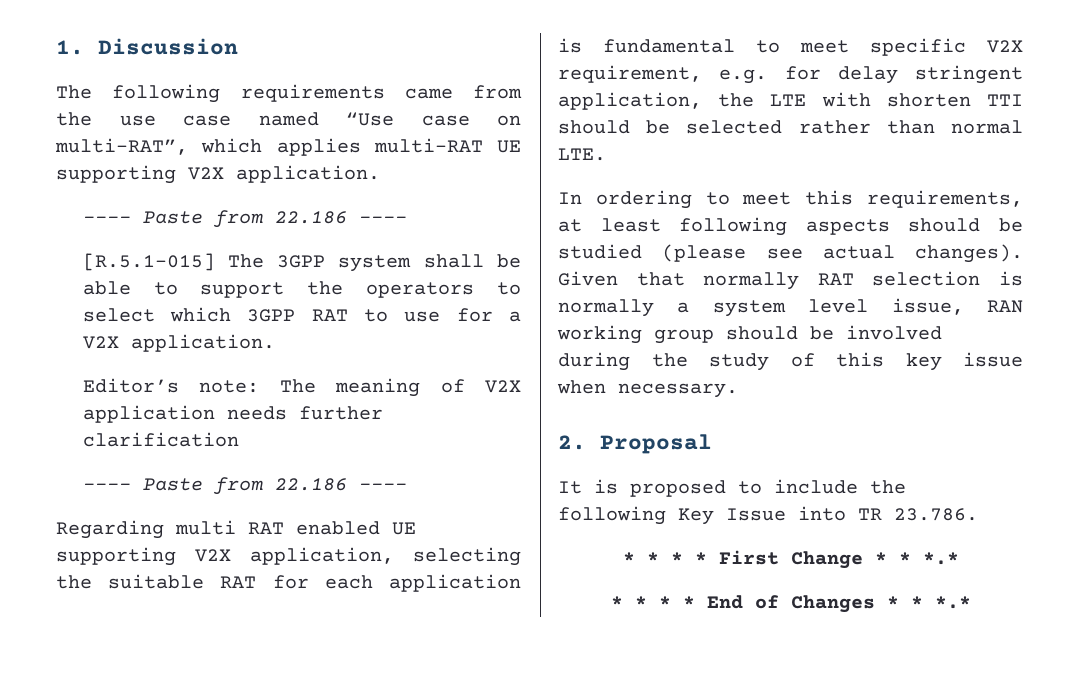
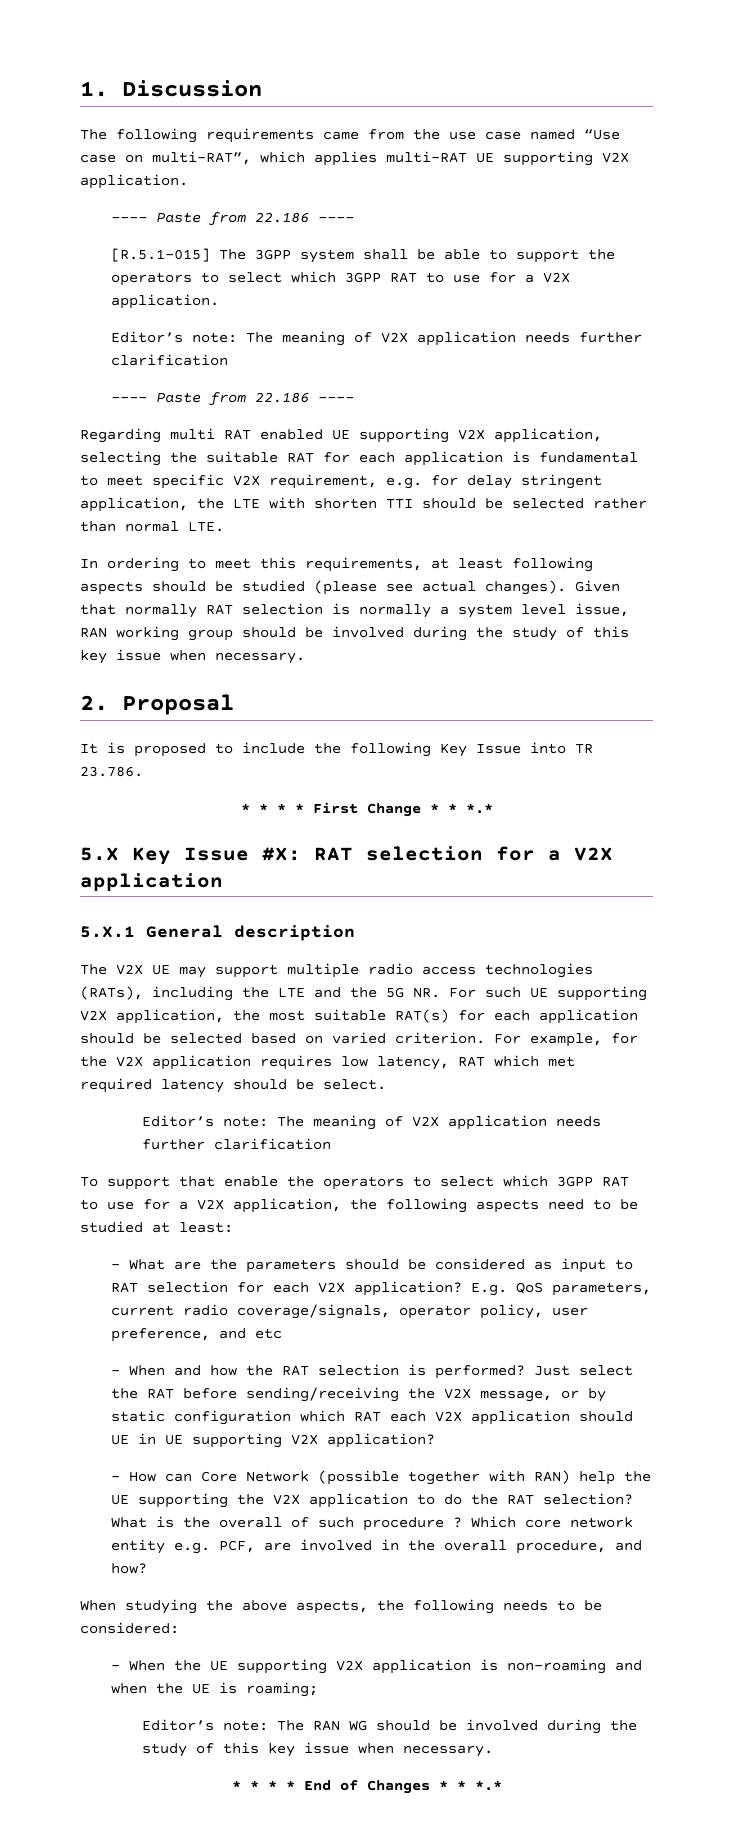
+ 5.X Key Issue #X: RAT selection for a V2X application
+ 5.X.1 General description
+ The V2X UE may support multiple radio access technologies (RATs), including the LTE and the 5G NR. For such UE supporting V2X application, the most suitable RAT(s) for each application should be selected based on varied criterion. For example, for the V2X application requires low latency, RAT which met required latency should be select.
+ Editor’s note: The meaning of V2X application needs further clarification
+ To support that enable the operators to select which 3GPP RAT to use for a V2X application, the following aspects need to be studied at least:
+ - What are the parameters should be considered as input to RAT selection for each V2X application? E.g. QoS parameters, current radio coverage/signals, operator policy, user preference, and etc
+ - When and how the RAT selection is performed? Just select the RAT before sending/receiving the V2X message, or by static configuration which RAT each V2X application should UE in UE supporting V2X application?
+ - How can Core Network (possible together with RAN) help the UE supporting the V2X application to do the RAT selection? What is the overall of such procedure ? Which core network entity e.g. PCF, are involved in the overall procedure, and how?
+ When studying the above aspects, the following needs to be considered:
+ - When the UE supporting V2X application is non-roaming and when the UE is roaming;
+ Editor’s note: The RAN WG should be involved during the study of this key issue when necessary.

